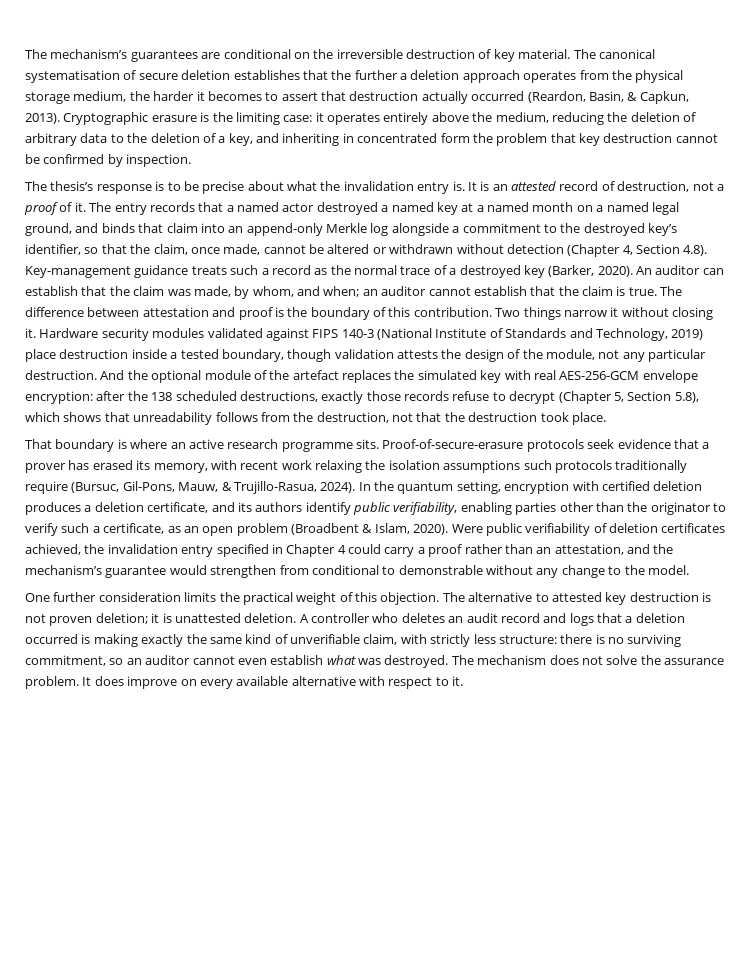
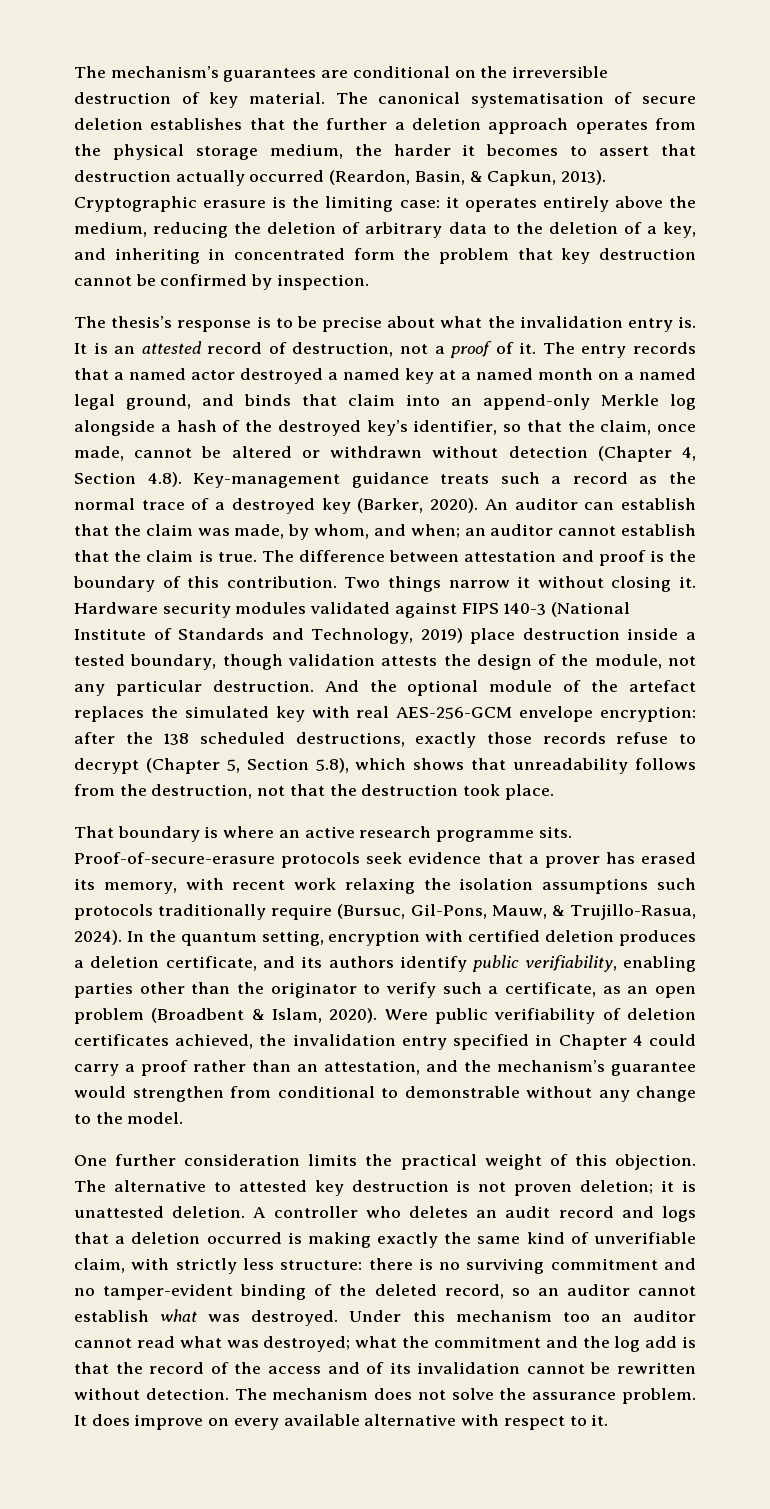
- The entry records that a named actor destroyed a named key at a named month on a named legal ground, and binds that claim into an append-only Merkle log alongside a commitment to the destroyed key’s identifier, so that the claim, once made, cannot be altered or withdrawn without detection (Chapter 4, Section 4.8). Key-management guidance treats such a record as the normal trace of a destroyed key (Barker, 2020).
+ The entry records that a named actor destroyed a named key at a named month on a named legal ground, and binds that claim into an append-only Merkle log alongside a hash of the destroyed key’s identifier, so that the claim, once made, cannot be altered or withdrawn without detection (Chapter 4, Section 4.8). Key-management guidance treats such a record as the normal trace of a destroyed key (Barker, 2020).
- A controller who deletes an audit record and logs that a deletion occurred is making exactly the same kind of unverifiable claim, with strictly less structure: there is no surviving commitment, so an auditor cannot even establish what was destroyed.
+ A controller who deletes an audit record and logs that a deletion occurred is making exactly the same kind of unverifiable claim, with strictly less structure: there is no surviving commitment and no tamper-evident binding of the deleted record, so an auditor cannot establish what was destroyed.
+ Under this mechanism too an auditor cannot read what was destroyed; what the commitment and the log add is that the record of the access and of its invalidation cannot be rewritten without detection.

